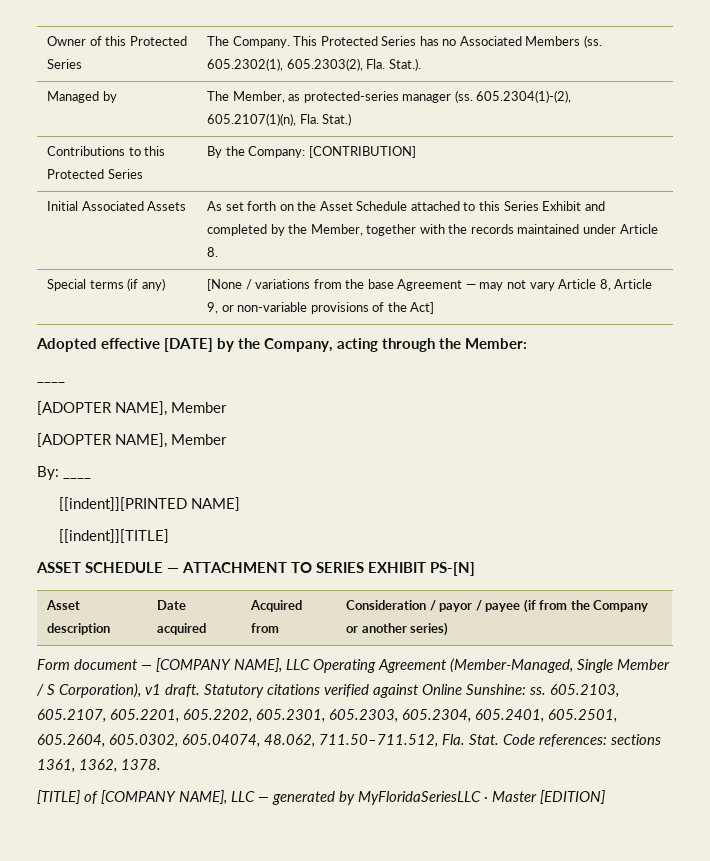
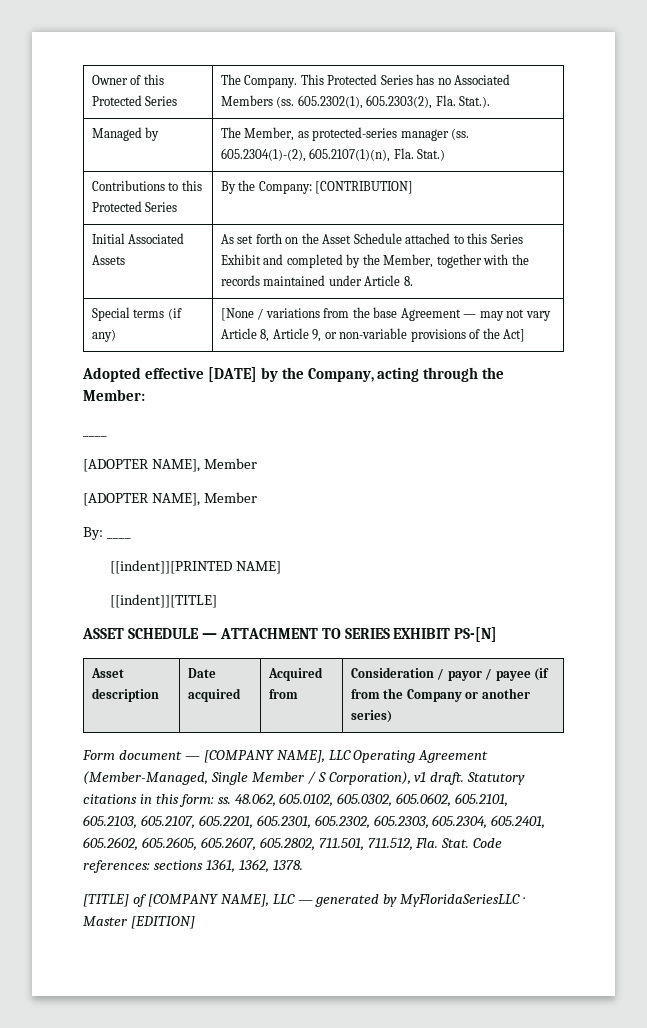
- Statutory citations verified against Online Sunshine: ss. 605.2103, 605.2107, 605.2201, 605.2202, 605.2301, 605.2303, 605.2304, 605.2401, 605.2501, 605.2604, 605.0302, 605.04074, 48.062, 711.50–711.512, Fla. Stat.
+ Statutory citations in this form: ss. 48.062, 605.0102, 605.0302, 605.0602, 605.2101, 605.2103, 605.2107, 605.2201, 605.2301, 605.2302, 605.2303, 605.2304, 605.2401, 605.2602, 605.2605, 605.2607, 605.2802, 711.501, 711.512, Fla. Stat.

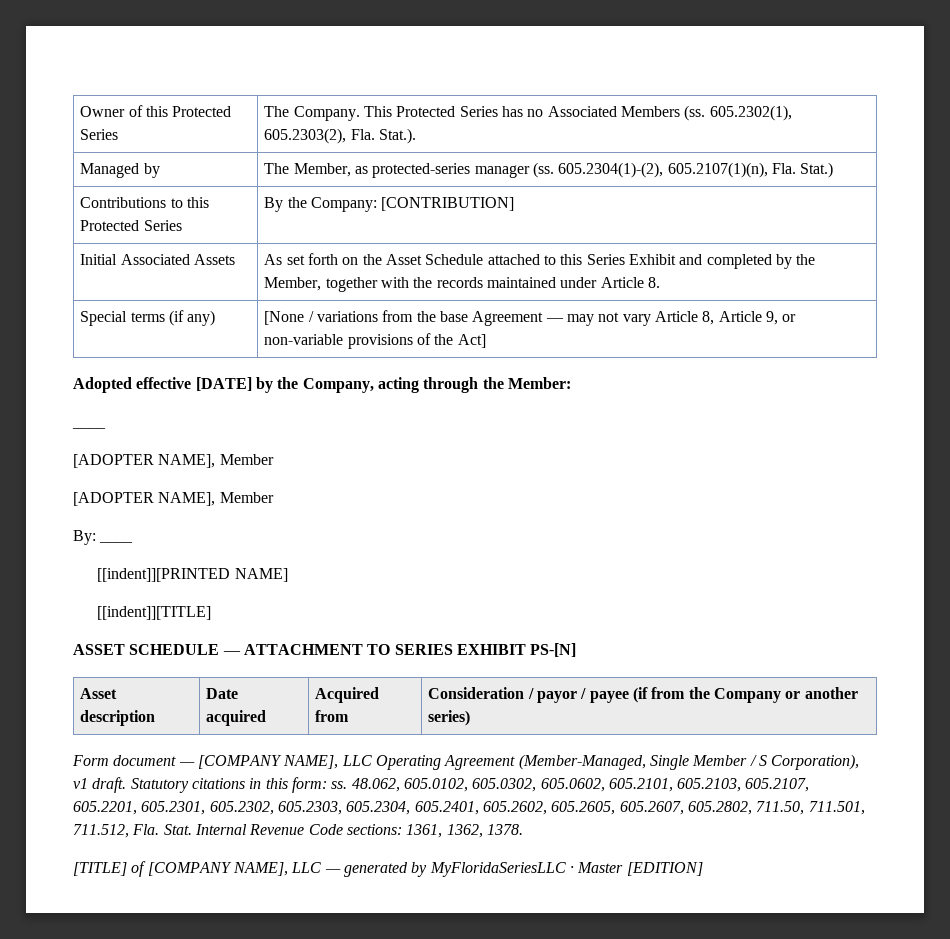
- 48.062, 605.0102, 605.0302, 605.0602, 605.2101, 605.2103, 605.2107, 605.2201, 605.2301, 605.2302, 605.2303, 605.2304, 605.2401, 605.2602, 605.2605, 605.2607, 605.2802, 711.501, 711.512, Fla. Stat.
+ 48.062, 605.0102, 605.0302, 605.0602, 605.2101, 605.2103, 605.2107, 605.2201, 605.2301, 605.2302, 605.2303, 605.2304, 605.2401, 605.2602, 605.2605, 605.2607, 605.2802, 711.50, 711.501, 711.512, Fla. Stat.
- Code references: sections 1361, 1362, 1378.
+ Internal Revenue Code sections: 1361, 1362, 1378.

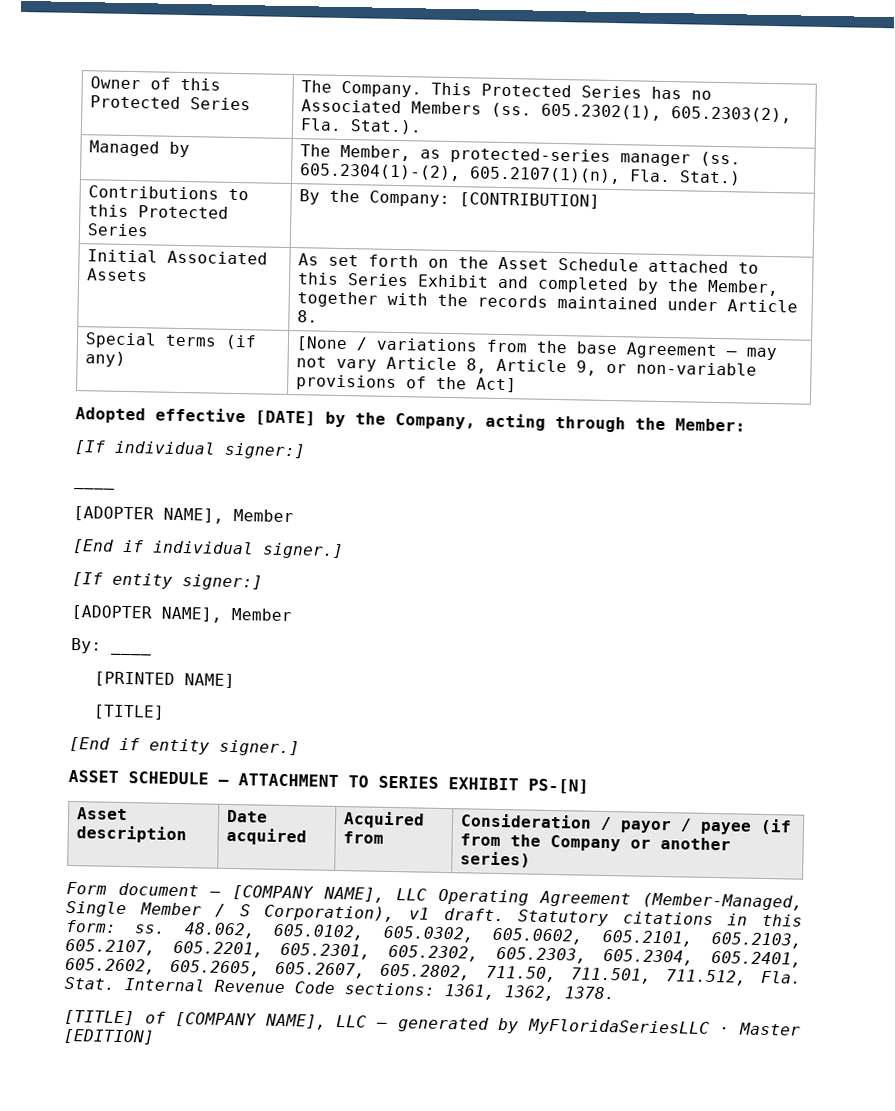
+ [If individual signer:]
+ [End if individual signer.]
+ [If entity signer:]
- [[indent]][PRINTED NAME]
- [[indent]][TITLE]
+ [PRINTED NAME]
+ [TITLE]
+ [End if entity signer.]

